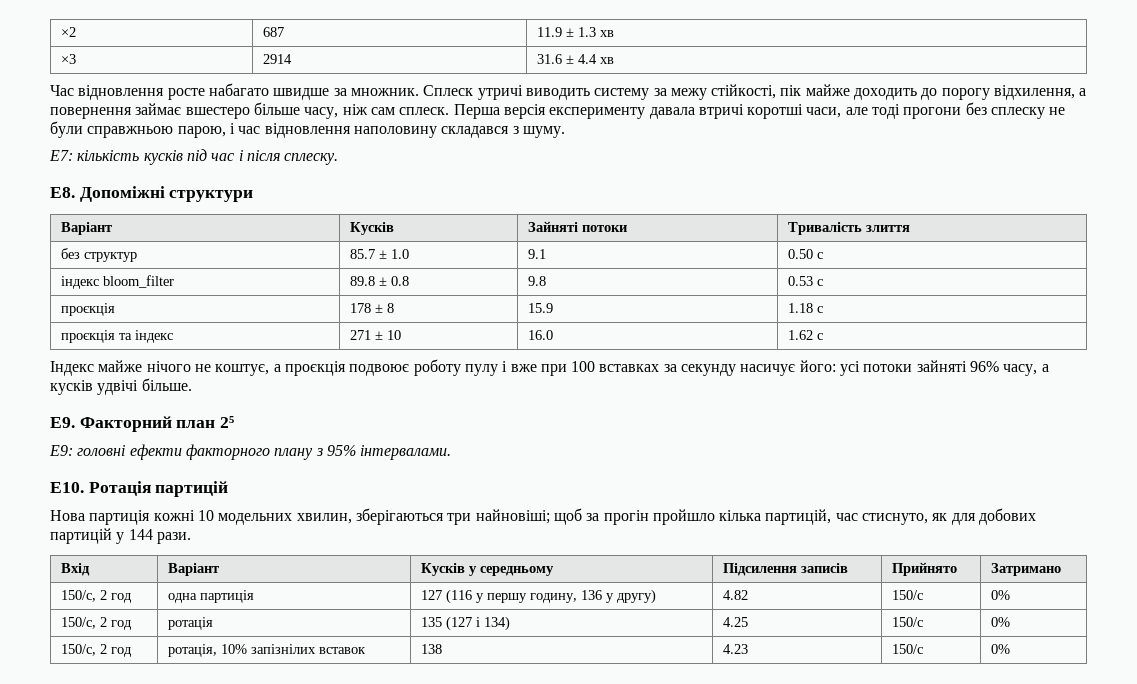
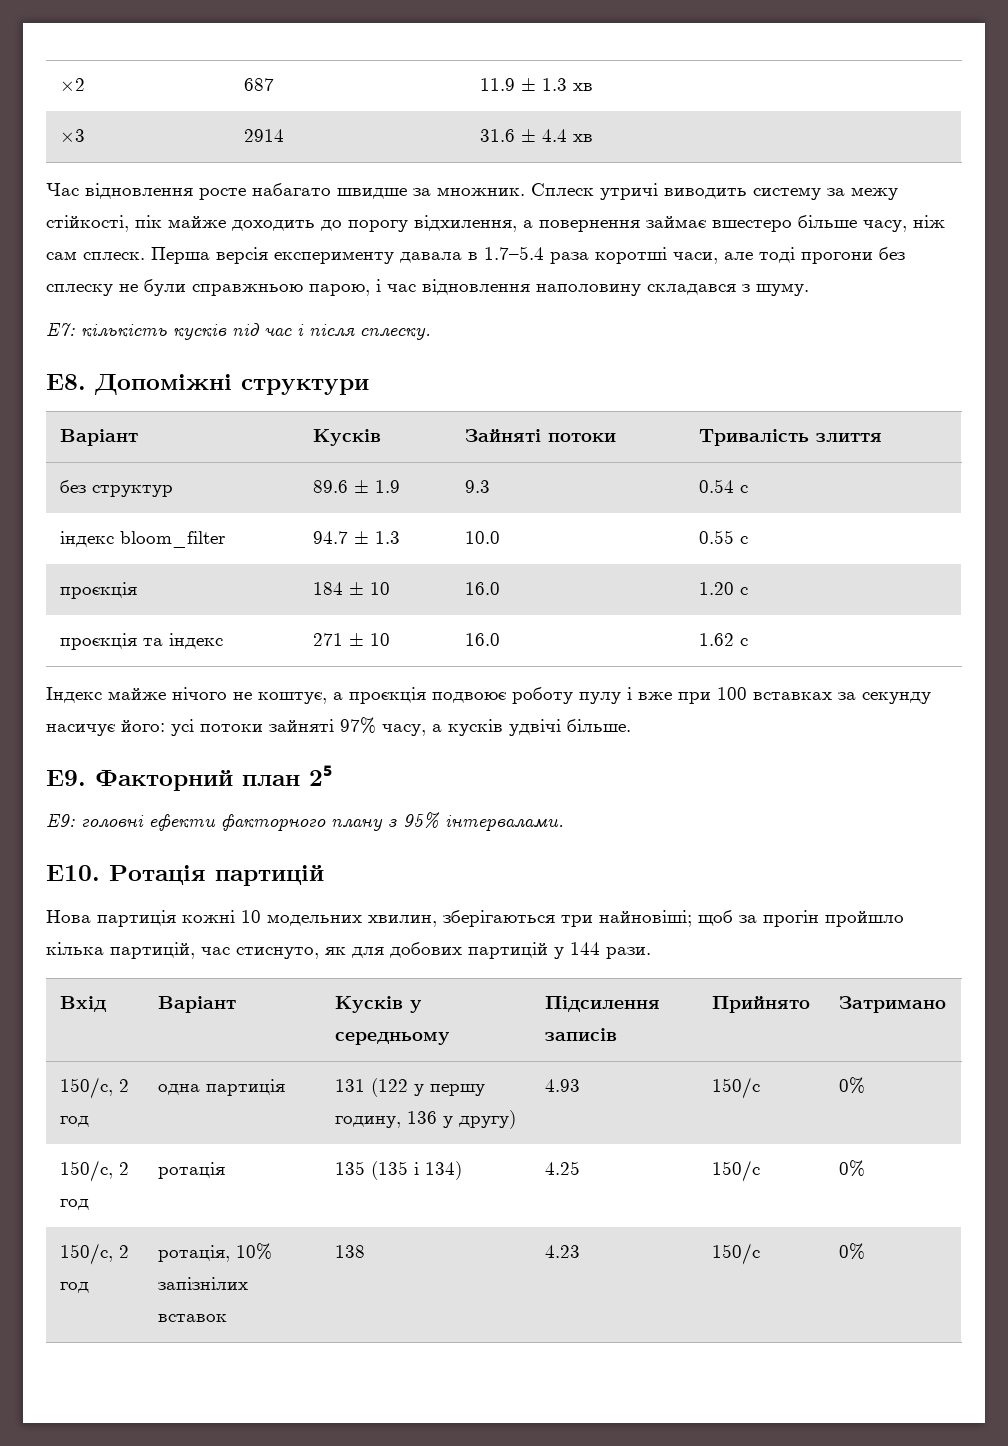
- Перша версія експерименту давала втричі коротші часи, але тоді прогони без сплеску не були справжньою парою, і час відновлення наполовину складався з шуму.
+ Перша версія експерименту давала в 1.7–5.4 раза коротші часи, але тоді прогони без сплеску не були справжньою парою, і час відновлення наполовину складався з шуму.
- без структур | 85.7 ± 1.0 | 9.1 | 0.50 с
- індекс bloom_filter | 89.8 ± 0.8 | 9.8 | 0.53 с
- проєкція | 178 ± 8 | 15.9 | 1.18 с
+ без структур | 89.6 ± 1.9 | 9.3 | 0.54 с
+ індекс bloom_filter | 94.7 ± 1.3 | 10.0 | 0.55 с
+ проєкція | 184 ± 10 | 16.0 | 1.20 с
- Індекс майже нічого не коштує, а проєкція подвоює роботу пулу і вже при 100 вставках за секунду насичує його: усі потоки зайняті 96% часу, а кусків удвічі більше.
+ Індекс майже нічого не коштує, а проєкція подвоює роботу пулу і вже при 100 вставках за секунду насичує його: усі потоки зайняті 97% часу, а кусків удвічі більше.
- 150/с, 2 год | одна партиція | 127 (116 у першу годину, 136 у другу) | 4.82 | 150/с | 0%
+ 150/с, 2 год | одна партиція | 131 (122 у першу годину, 136 у другу) | 4.93 | 150/с | 0%
- 150/с, 2 год | ротація | 135 (127 і 134) | 4.25 | 150/с | 0%
+ 150/с, 2 год | ротація | 135 (135 і 134) | 4.25 | 150/с | 0%

